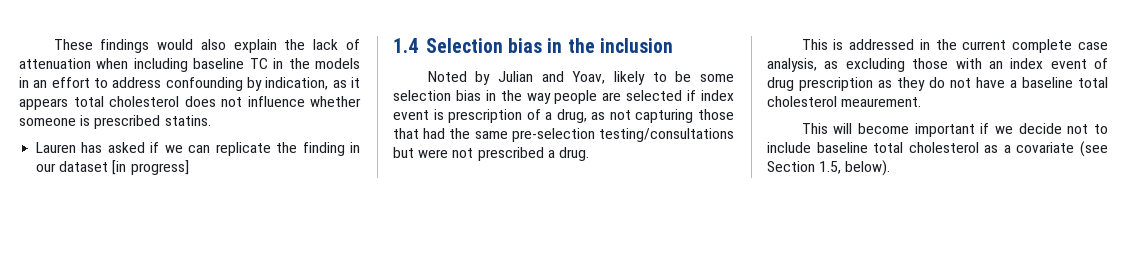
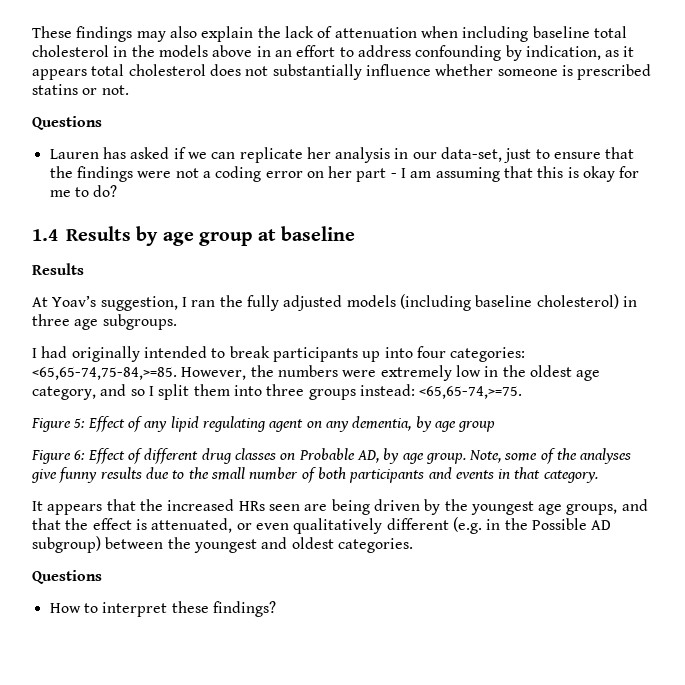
- These findings would also explain the lack of attenuation when including baseline TC in the models in an effort to address confounding by indication, as it appears total cholesterol does not influence whether someone is prescribed statins.
+ These findings may also explain the lack of attenuation when including baseline total cholesterol in the models above in an effort to address confounding by indication, as it appears total cholesterol does not substantially influence whether someone is prescribed statins or not.
+ Questions
- Lauren has asked if we can replicate the finding in our dataset [in progress]
- 1.4 Selection bias in the inclusion
- Noted by Julian and Yoav, likely to be some selection bias in the way people are selected if index event is prescription of a drug, as not capturing those that had the same pre-selection testing/consultations but were not prescribed a drug.
- This is addressed in the current complete case analysis, as excluding those with an index event of drug prescription as they do not have a baseline total cholesterol meaurement.
- This will become important if we decide not to include baseline total cholesterol as a covariate (see Section 1.5, below).
+ Lauren has asked if we can replicate her analysis in our data-set, just to ensure that the findings were not a coding error on her part - I am assuming that this is okay for me to do?
+ 1.4 Results by age group at baseline
+ Results
+ At Yoav’s suggestion, I ran the fully adjusted models (including baseline cholesterol) in three age subgroups.
+ I had originally intended to break participants up into four categories: <65,65-74,75-84,>=85. However, the numbers were extremely low in the oldest age category, and so I split them into three groups instead: <65,65-74,>=75.
+ Figure 5: Effect of any lipid regulating agent on any dementia, by age group
+ Figure 6: Effect of different drug classes on Probable AD, by age group. Note, some of the analyses give funny results due to the small number of both participants and events in that category.
+ It appears that the increased HRs seen are being driven by the youngest age groups, and that the effect is attenuated, or even qualitatively different (e.g. in the Possible AD subgroup) between the youngest and oldest categories.
+ Questions
+ How to interpret these findings?

